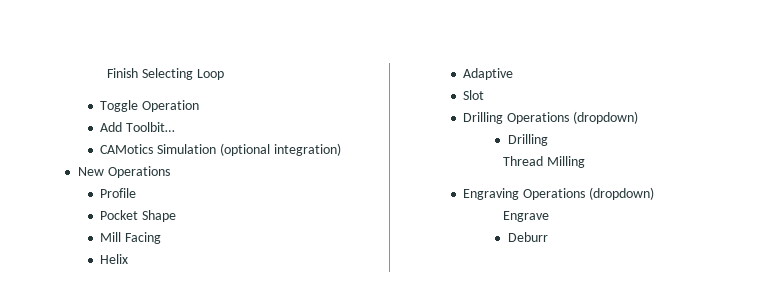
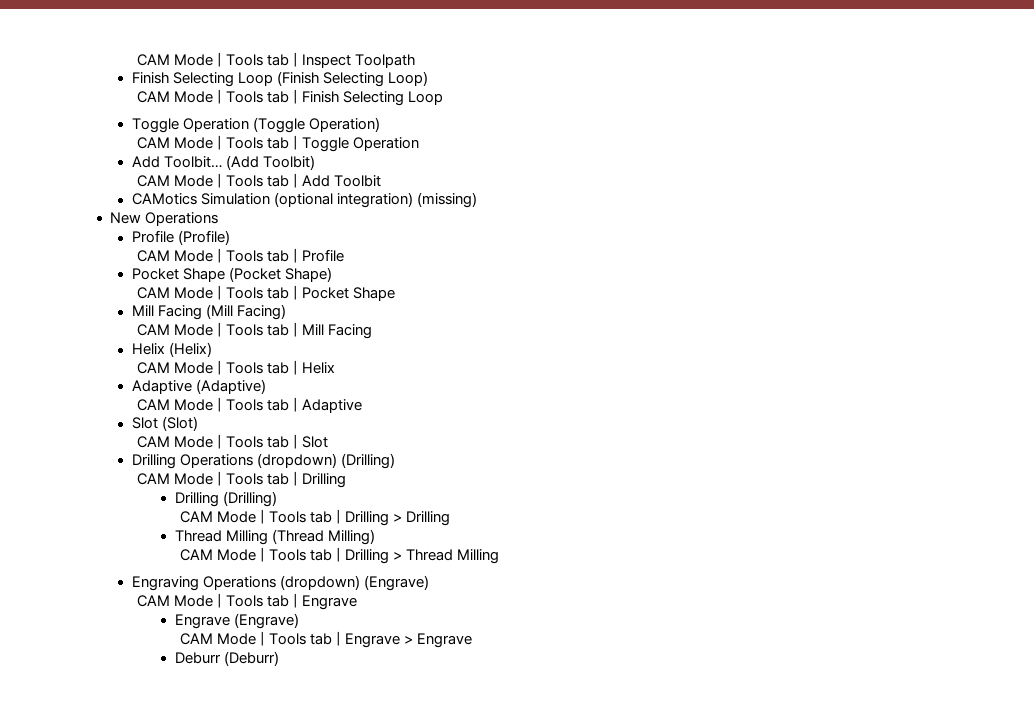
- Finish Selecting Loop
+ CAM Mode | Tools tab | Inspect Toolpath
+ Finish Selecting Loop (Finish Selecting Loop)
+ CAM Mode | Tools tab | Finish Selecting Loop
- Toggle Operation
- Add Toolbit…
+ Toggle Operation (Toggle Operation)
+ CAM Mode | Tools tab | Toggle Operation
+ Add Toolbit… (Add Toolbit)
+ CAM Mode | Tools tab | Add Toolbit
- CAMotics Simulation (optional integration)
+ CAMotics Simulation (optional integration) (missing)
- Profile
- Pocket Shape
- Mill Facing
- Helix
- Adaptive
- Slot
- Drilling Operations (dropdown)
- Drilling
- Thread Milling
+ Profile (Profile)
+ CAM Mode | Tools tab | Profile
+ Pocket Shape (Pocket Shape)
+ CAM Mode | Tools tab | Pocket Shape
+ Mill Facing (Mill Facing)
+ CAM Mode | Tools tab | Mill Facing
+ Helix (Helix)
+ CAM Mode | Tools tab | Helix
+ Adaptive (Adaptive)
+ CAM Mode | Tools tab | Adaptive
+ Slot (Slot)
+ CAM Mode | Tools tab | Slot
+ Drilling Operations (dropdown) (Drilling)
+ CAM Mode | Tools tab | Drilling
+ Drilling (Drilling)
+ CAM Mode | Tools tab | Drilling > Drilling
+ Thread Milling (Thread Milling)
+ CAM Mode | Tools tab | Drilling > Thread Milling
- Engraving Operations (dropdown)
- Engrave
+ Engraving Operations (dropdown) (Engrave)
+ CAM Mode | Tools tab | Engrave
+ Engrave (Engrave)
+ CAM Mode | Tools tab | Engrave > Engrave
- Deburr
+ Deburr (Deburr)

